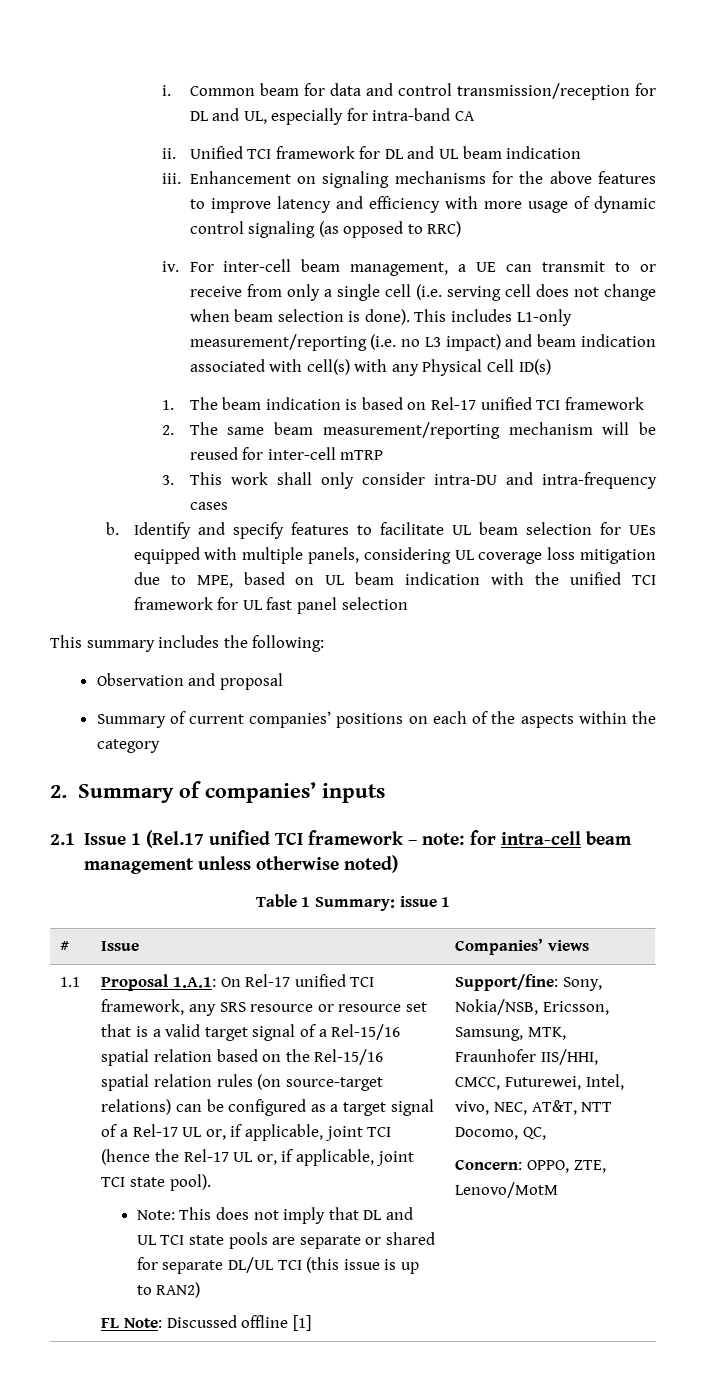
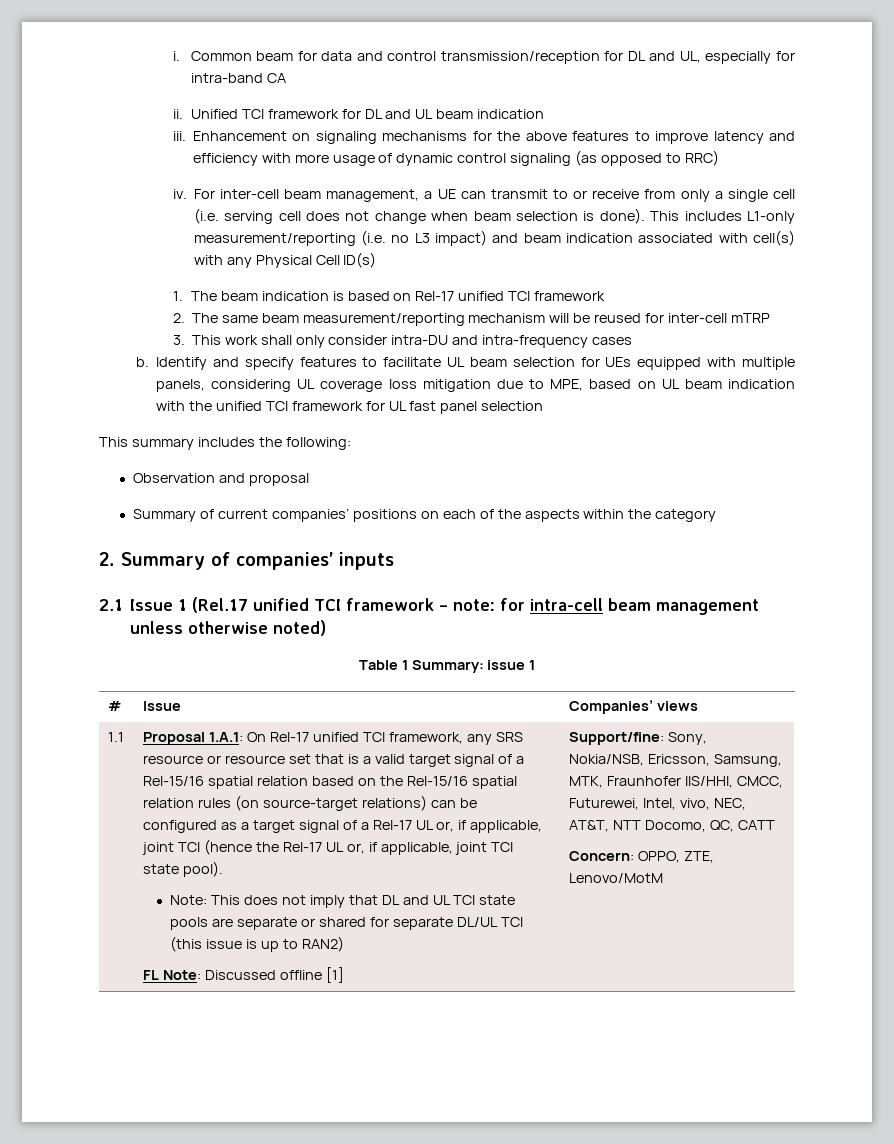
- Support/fine: Sony, Nokia/NSB, Ericsson, Samsung, MTK, Fraunhofer IIS/HHI, CMCC, Futurewei, Intel, vivo, NEC, AT&T, NTT Docomo, QC,
+ Support/fine: Sony, Nokia/NSB, Ericsson, Samsung, MTK, Fraunhofer IIS/HHI, CMCC, Futurewei, Intel, vivo, NEC, AT&T, NTT Docomo, QC, CATT

